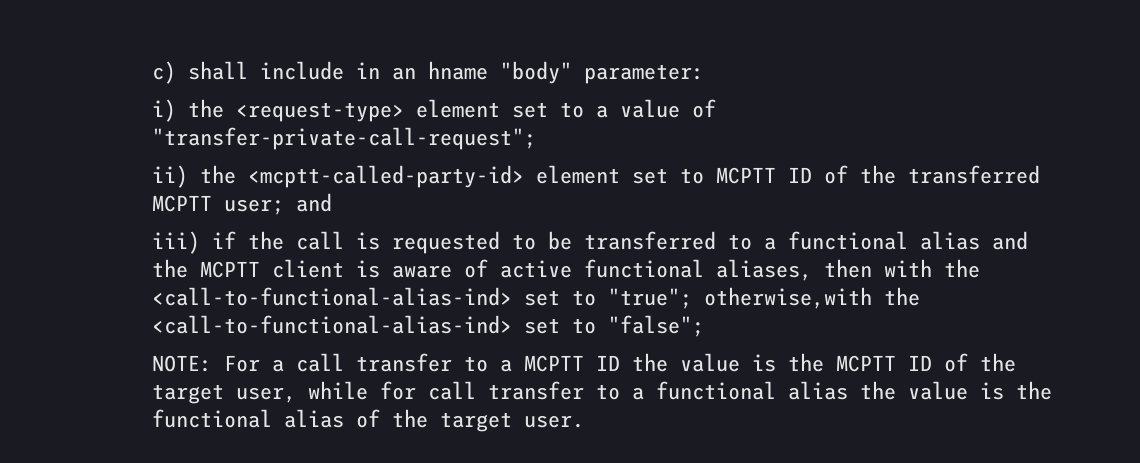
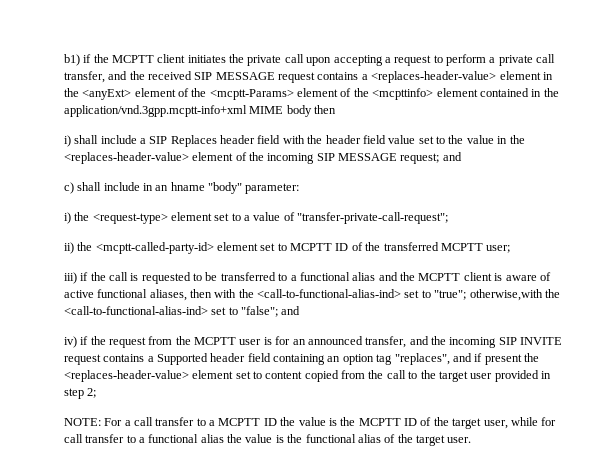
+ b1) if the MCPTT client initiates the private call upon accepting a request to perform a private call transfer, and the received SIP MESSAGE request contains a <replaces-header-value> element in the <anyExt> element of the <mcptt-Params> element of the <mcpttinfo> element contained in the application/vnd.3gpp.mcptt-info+xml MIME body then
+ i) shall include a SIP Replaces header field with the header field value set to the value in the <replaces-header-value> element of the incoming SIP MESSAGE request; and
- ii) the <mcptt-called-party-id> element set to MCPTT ID of the transferred MCPTT user; and
+ ii) the <mcptt-called-party-id> element set to MCPTT ID of the transferred MCPTT user;
- iii) if the call is requested to be transferred to a functional alias and the MCPTT client is aware of active functional aliases, then with the <call-to-functional-alias-ind> set to "true"; otherwise,with the <call-to-functional-alias-ind> set to "false";
+ iii) if the call is requested to be transferred to a functional alias and the MCPTT client is aware of active functional aliases, then with the <call-to-functional-alias-ind> set to "true"; otherwise,with the <call-to-functional-alias-ind> set to "false"; and
+ iv) if the request from the MCPTT user is for an announced transfer, and the incoming SIP INVITE request contains a Supported header field containing an option tag "replaces", and if present the <replaces-header-value> element set to content copied from the call to the target user provided in step 2;

